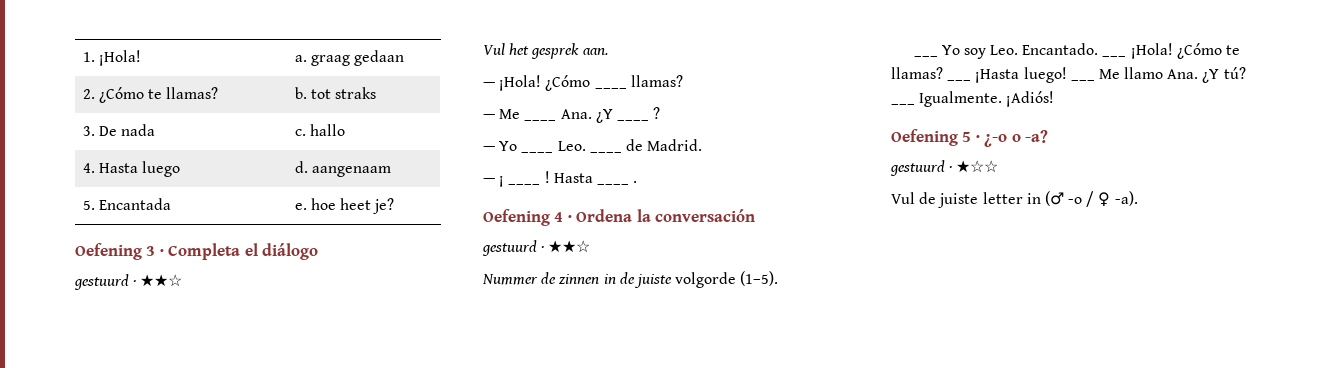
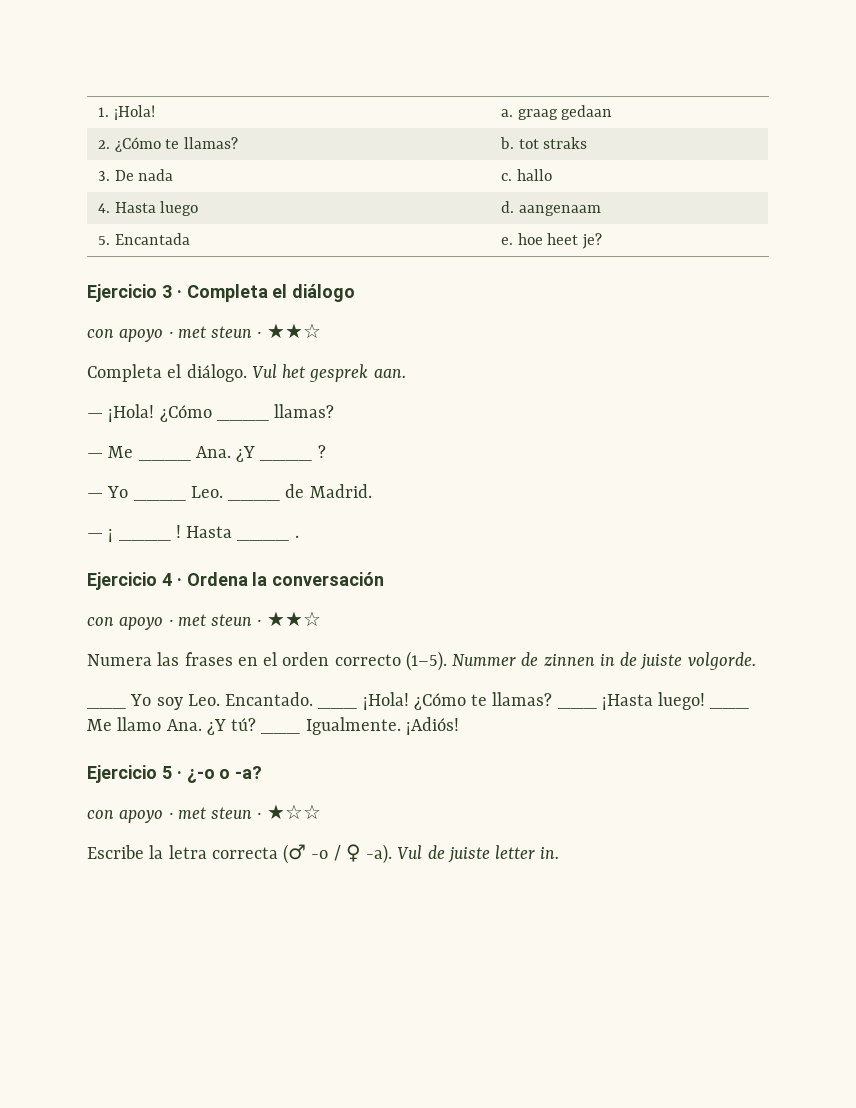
- Oefening 3 · Completa el diálogo
- gestuurd · ★★☆
- Vul het gesprek aan.
+ Ejercicio 3 · Completa el diálogo
+ con apoyo · met steun · ★★☆
+ Completa el diálogo. Vul het gesprek aan.
- Oefening 4 · Ordena la conversación
- gestuurd · ★★☆
- Nummer de zinnen in de juiste volgorde (1–5).
+ Ejercicio 4 · Ordena la conversación
+ con apoyo · met steun · ★★☆
+ Numera las frases en el orden correcto (1–5). Nummer de zinnen in de juiste volgorde.
- Oefening 5 · ¿-o o -a?
+ Ejercicio 5 · ¿-o o -a?
- gestuurd · ★☆☆
- Vul de juiste letter in (♂ -o / ♀ -a).
+ con apoyo · met steun · ★☆☆
+ Escribe la letra correcta (♂ -o / ♀ -a).
+ Vul de juiste letter in.

